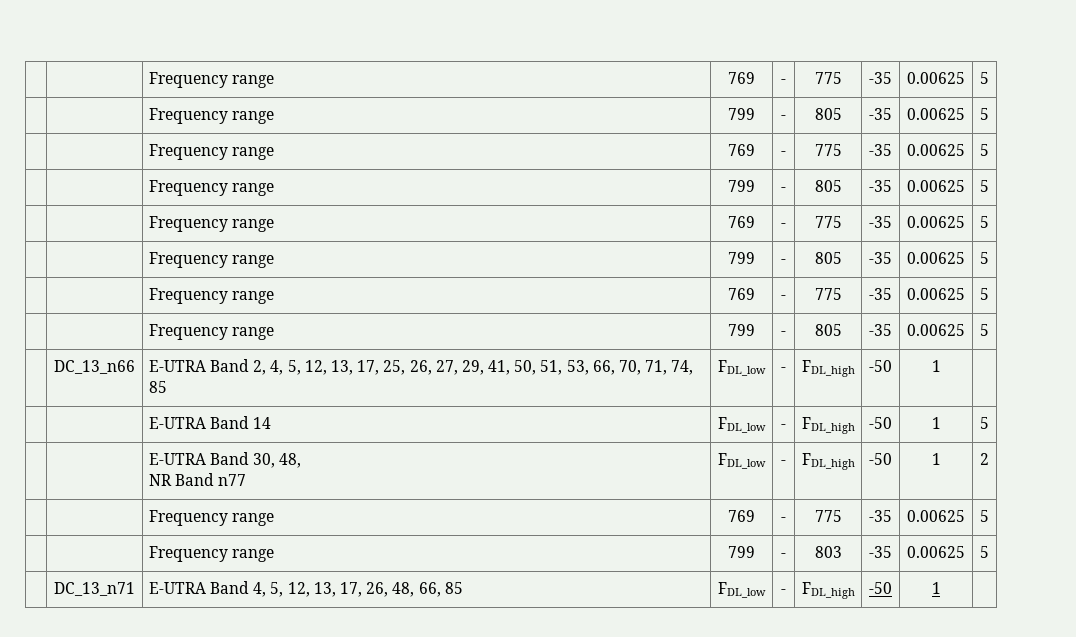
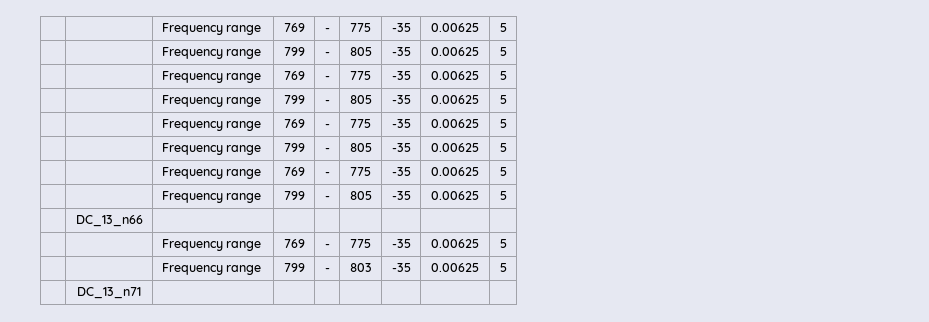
- | DC_13_n66 | E-UTRA Band 2, 4, 5, 12, 13, 17, 25, 26, 27, 29, 41, 50, 51, 53, 66, 70, 71, 74, 85 | FDL_low | - | FDL_high | -50 | 1 |
- | | E-UTRA Band 14 | FDL_low | - | FDL_high | -50 | 1 | 5
- | | E-UTRA Band 30, 48,
- NR Band n77 | FDL_low | - | FDL_high | -50 | 1 | 2
+ | DC_13_n66 | | | | | | |
- | DC_13_n71 | E-UTRA Band 4, 5, 12, 13, 17, 26, 48, 66, 85 | FDL_low | - | FDL_high | -50 | 1 |
+ | DC_13_n71 | | | | | | |

